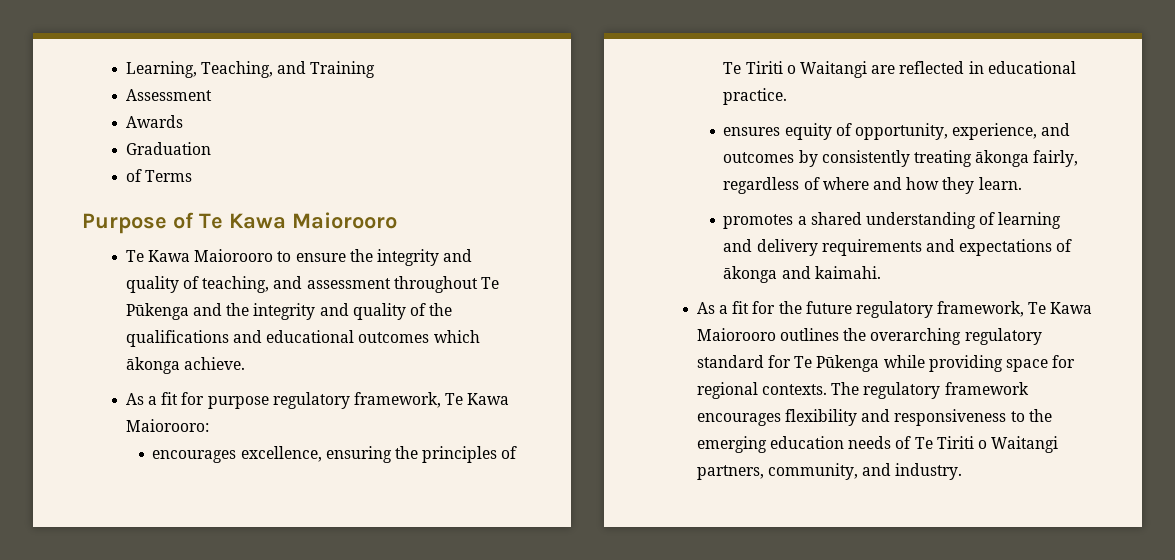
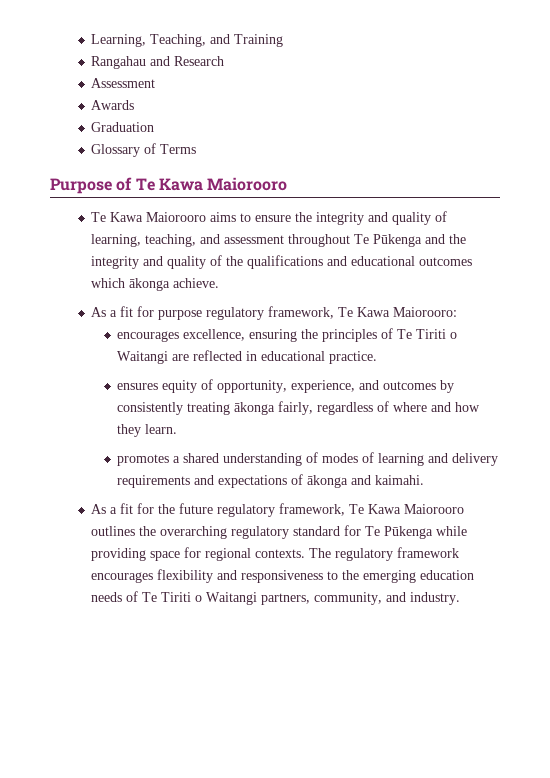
+ Rangahau and Research
- of Terms
+ Glossary of Terms
- Te Kawa Maiorooro to ensure the integrity and quality of teaching, and assessment throughout Te Pūkenga and the integrity and quality of the qualifications and educational outcomes which ākonga achieve.
+ Te Kawa Maiorooro aims to ensure the integrity and quality of learning, teaching, and assessment throughout Te Pūkenga and the integrity and quality of the qualifications and educational outcomes which ākonga achieve.
- promotes a shared understanding of learning and delivery requirements and expectations of ākonga and kaimahi.
+ promotes a shared understanding of modes of learning and delivery requirements and expectations of ākonga and kaimahi.

